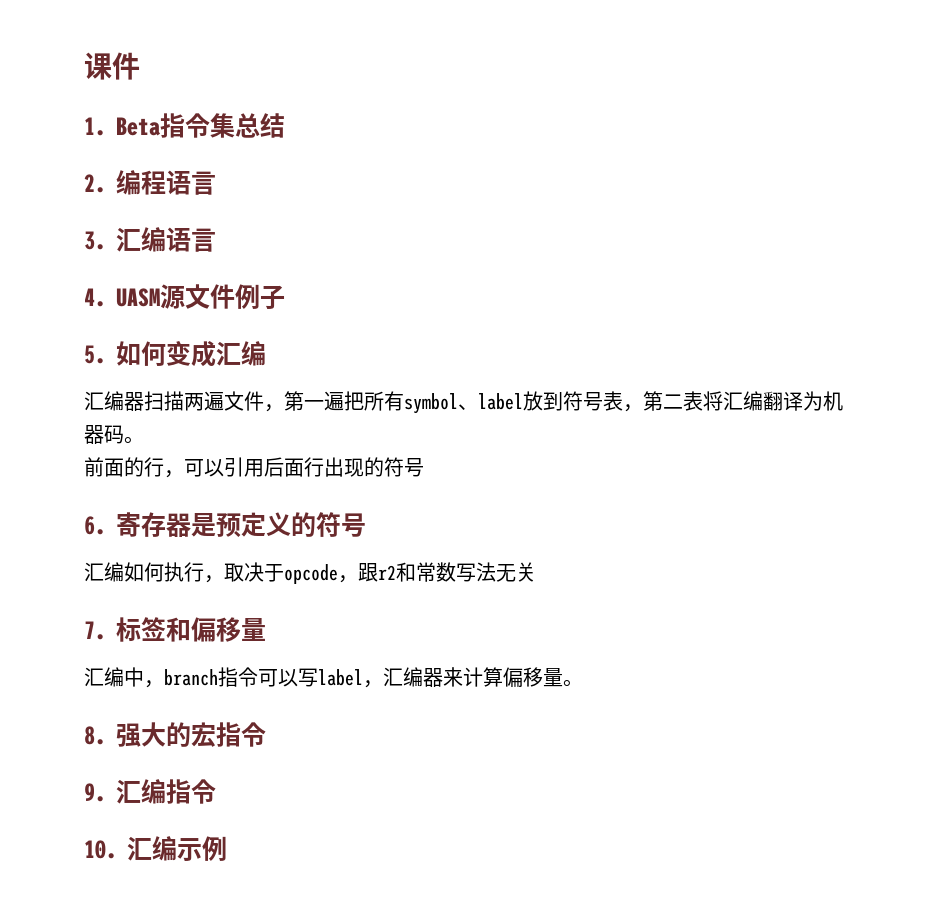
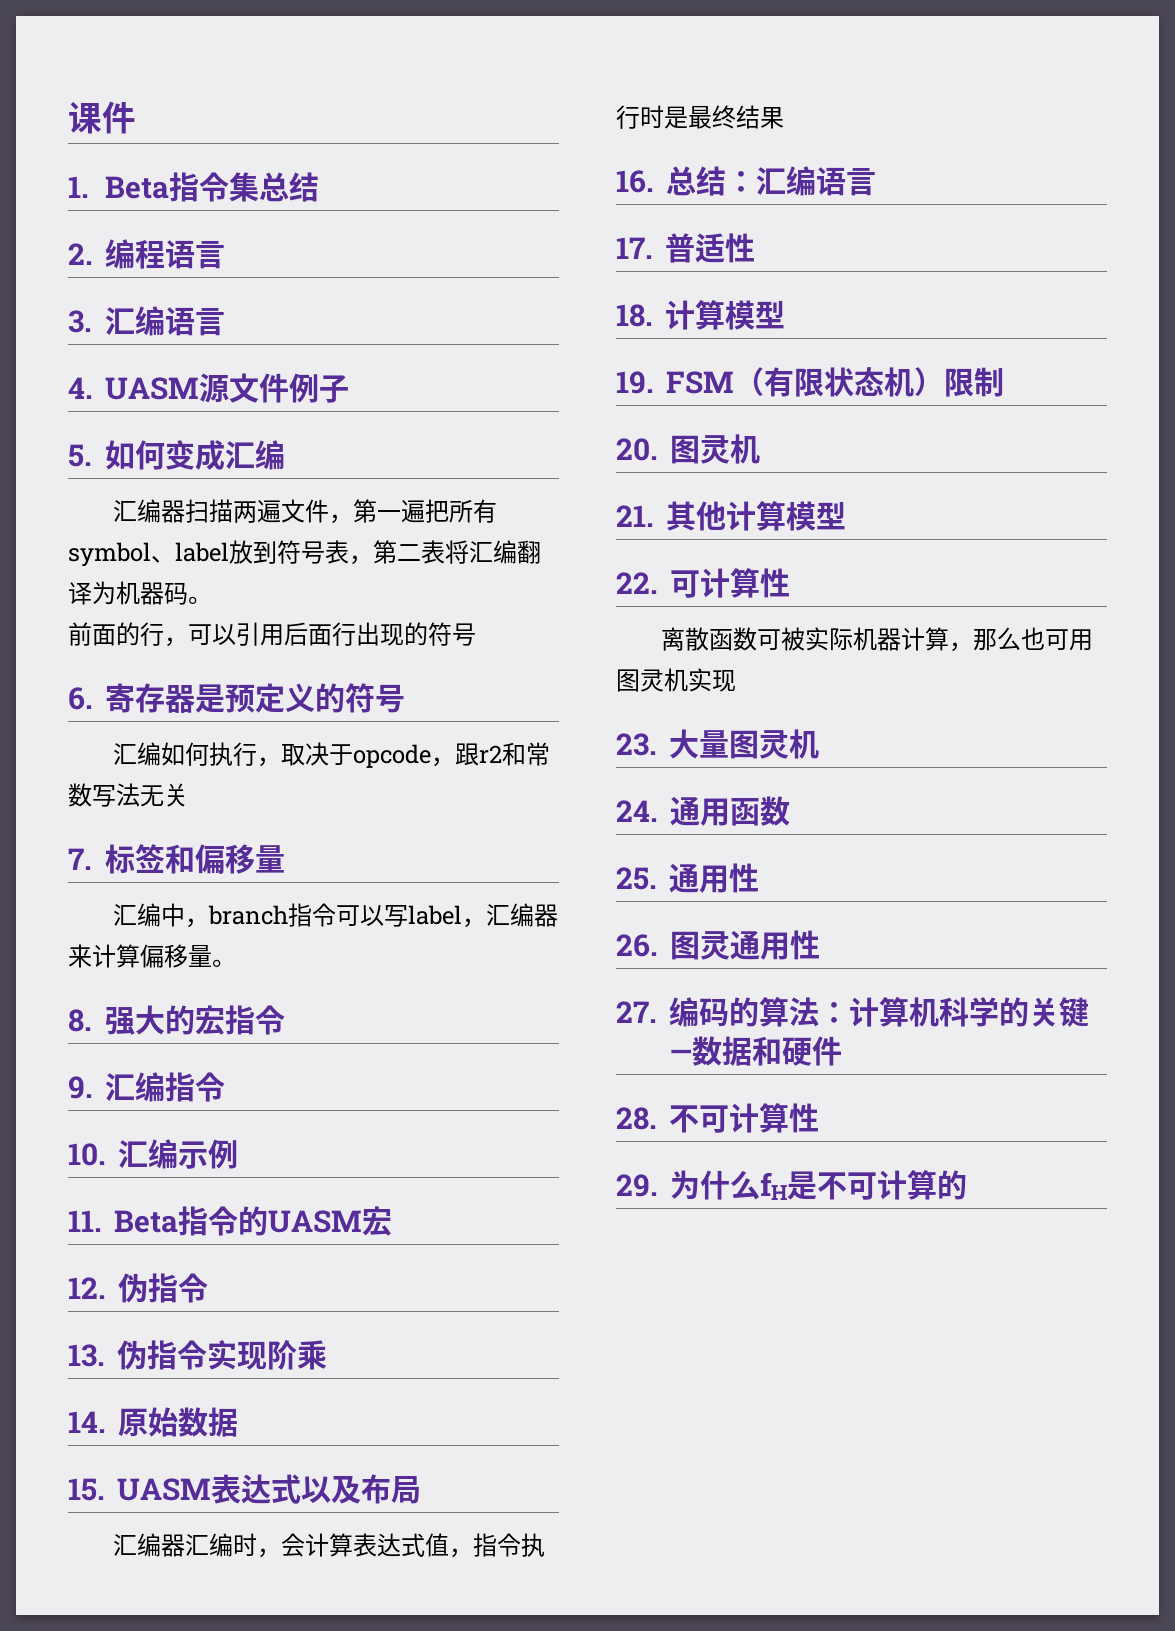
+ 11. Beta指令的UASM宏
+ 12.伪指令
+ 13.伪指令实现阶乘
+ 14.原始数据
+ 15. UASM表达式以及布局
+ 汇编器汇编时，会计算表达式值，指令执行时是最终结果
+ 16.总结：汇编语言
+ 17.普适性
+ 18.计算模型
+ 19. FSM（有限状态机）限制
+ 20.图灵机
+ 21.其他计算模型
+ 22.可计算性
+ 离散函数可被实际机器计算，那么也可用图灵机实现
+ 23.大量图灵机
+ 24.通用函数
+ 25.通用性
+ 26.图灵通用性
+ 27.编码的算法：计算机科学的关键—数据和硬件
+ 28.不可计算性
+ 29.为什么fH是不可计算的

